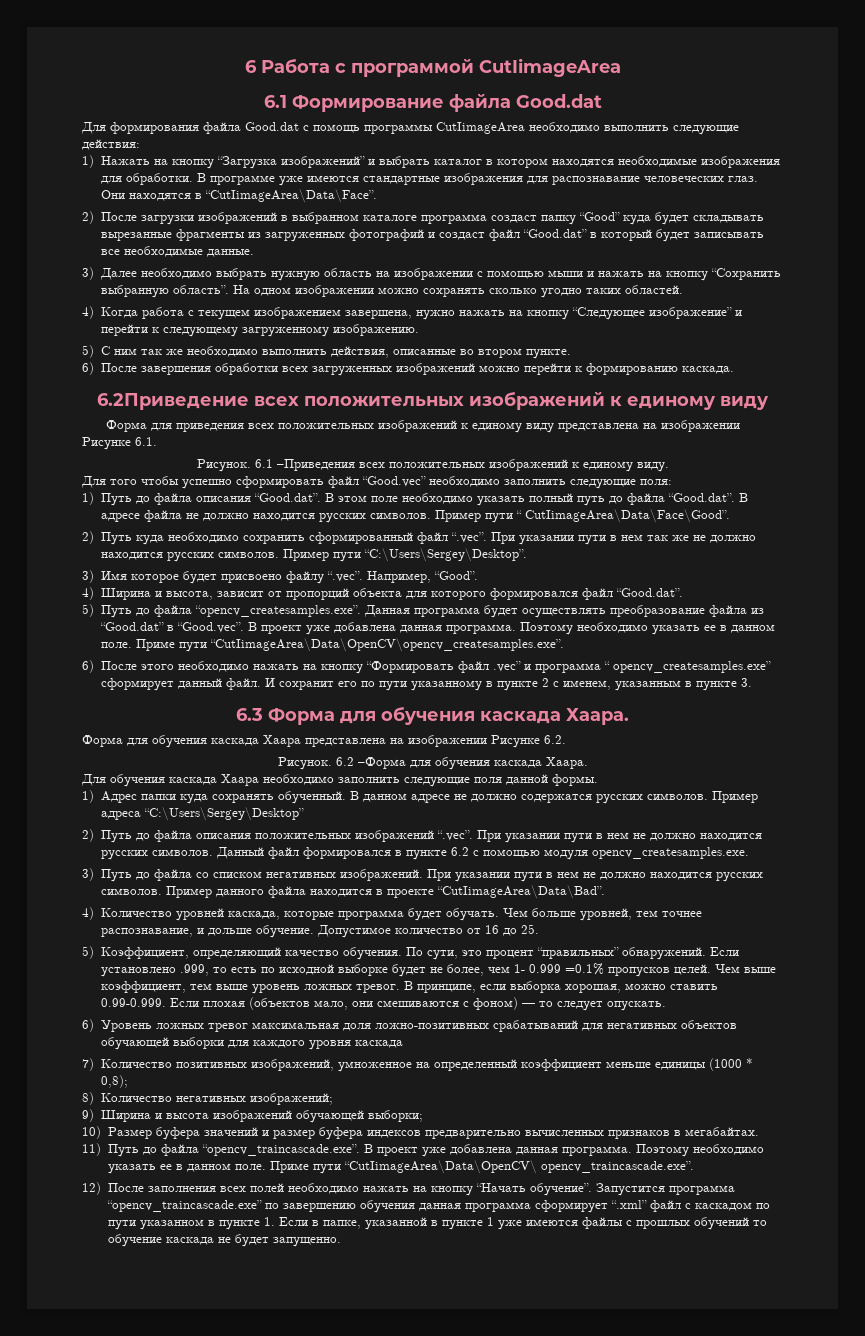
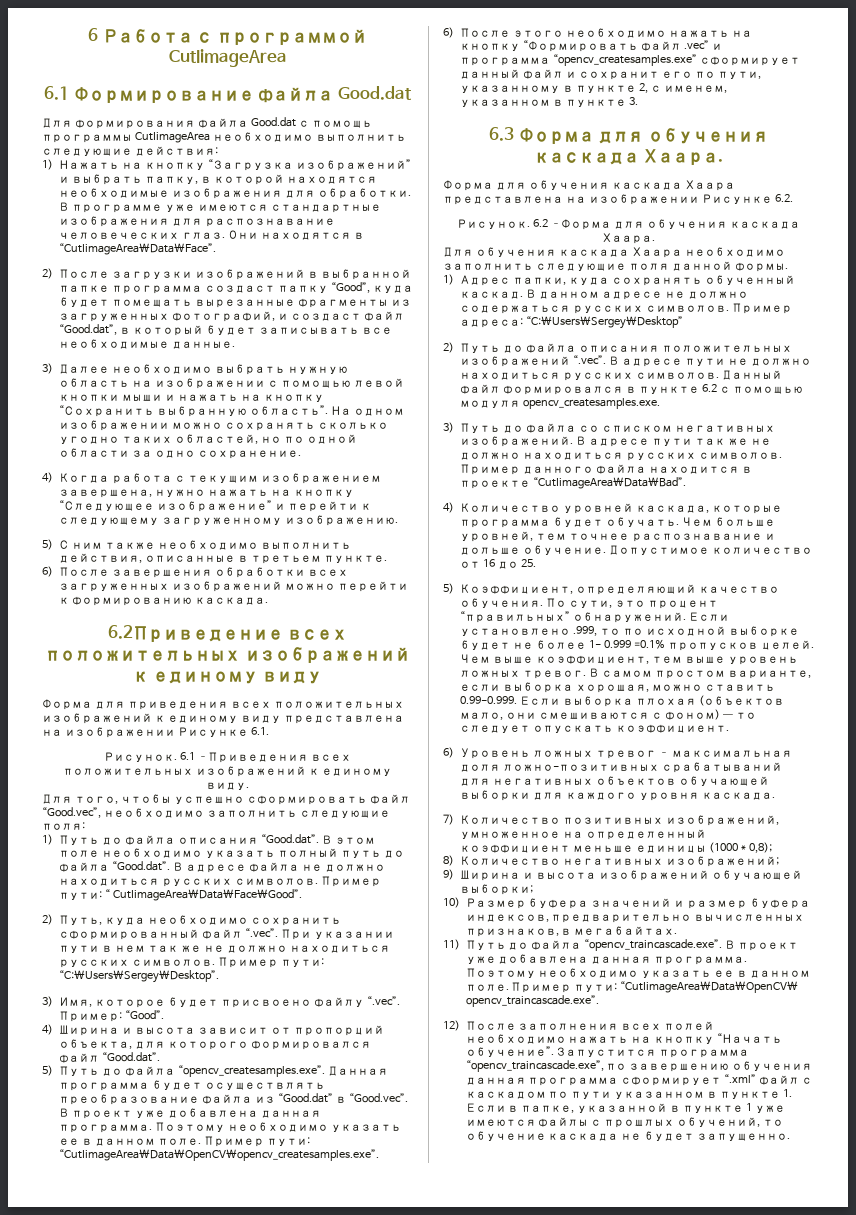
- 1) Нажать на кнопку “Загрузка изображений” и выбрать каталог в котором находятся необходимые изображения для обработки.
+ 1) Нажать на кнопку “Загрузка изображений” и выбрать папку, в которой находятся необходимые изображения для обработки.
- 2) После загрузки изображений в выбранном каталоге программа создаст папку “Good” куда будет складывать вырезанные фрагменты из загруженных фотографий и создаст файл “Good.dat” в который будет записывать все необходимые данные.
+ 2) После загрузки изображений в выбранной папке программа создаст папку “Good”, куда будет помещать вырезанные фрагменты из загруженных фотографий, и создаст файл “Good.dat”, в который будет записывать все необходимые данные.
- 3) Далее необходимо выбрать нужную область на изображении с помощью мыши и нажать на кнопку “Сохранить выбранную область”.
+ 3) Далее необходимо выбрать нужную область на изображении с помощью левой кнопки мыши и нажать на кнопку “Сохранить выбранную область”.
- На одном изображении можно сохранять сколько угодно таких областей.
+ На одном изображении можно сохранять сколько угодно таких областей, но по одной области за одно сохранение.
- 4) Когда работа с текущем изображением завершена, нужно нажать на кнопку “Следующее изображение” и перейти к следующему загруженному изображению.
+ 4) Когда работа с текущим изображением завершена, нужно нажать на кнопку “Следующее изображение” и перейти к следующему загруженному изображению.
- 5) С ним так же необходимо выполнить действия, описанные во втором пункте.
+ 5) С ним также необходимо выполнить действия, описанные в третьем пункте.
- Для того чтобы успешно сформировать файл “Good.vec” необходимо заполнить следующие поля:
+ Для того, чтобы успешно сформировать файл “Good.vec”, необходимо заполнить следующие поля:
- 1) Путь до файла описания “Good.dat”. В этом поле необходимо указать полный путь до файла “Good.dat”. В адресе файла не должно находится русских символов. Пример пути “ CutIimageArea\Data\Face\Good”.
+ 1) Путь до файла описания “Good.dat”. В этом поле необходимо указать полный путь до файла “Good.dat”. В адресе файла не должно находиться русских символов. Пример пути: “ CutIimageArea\Data\Face\Good”.
- 2) Путь куда необходимо сохранить сформированный файл “.vec”. При указании пути в нем так же не должно находится русских символов. Пример пути “C:\Users\Sergey\Desktop”.
+ 2) Путь, куда необходимо сохранить сформированный файл “.vec”. При указании пути в нем так же не должно находиться русских символов. Пример пути: “C:\Users\Sergey\Desktop”.
- 3) Имя которое будет присвоено файлу “.vec”. Например, “Good”.
+ 3) Имя, которое будет присвоено файлу “.vec”. Пример: “Good”.
- 4) Ширина и высота, зависит от пропорций объекта для которого формировался файл “Good.dat”.
+ 4) Ширина и высота зависит от пропорций объекта, для которого формировался файл “Good.dat”.
- Приме пути “CutIimageArea\Data\OpenCV\opencv_createsamples.exe”.
+ Пример пути: “CutIimageArea\Data\OpenCV\opencv_createsamples.exe”.
- 6) После этого необходимо нажать на кнопку “Формировать файл .vec” и программа “ opencv_createsamples.exe” сформирует данный файл. И сохранит его по пути указанному в пункте 2 с именем, указанным в пункте 3.
+ 6) После этого необходимо нажать на кнопку “Формировать файл .vec” и программа “opencv_createsamples.exe” сформирует данный файл и сохранит его по пути, указанному в пункте 2, с именем, указанном в пункте 3.
- 1) Адрес папки куда сохранять обученный.
+ 1) Адрес папки, куда сохранять обученный каскад.
- В данном адресе не должно содержатся русских символов. Пример адреса “C:\Users\Sergey\Desktop”
+ В данном адресе не должно содержаться русских символов. Пример адреса: “C:\Users\Sergey\Desktop”
- 2) Путь до файла описания положительных изображений “.vec”. При указании пути в нем не должно находится русских символов.
+ 2) Путь до файла описания положительных изображений “.vec”. В адресе пути не должно находиться русских символов.
- 3) Путь до файла со списком негативных изображений. При указании пути в нем не должно находится русских символов.
+ 3) Путь до файла со списком негативных изображений. В адресе пути так же не должно находиться русских символов.
- Чем больше уровней, тем точнее распознавание, и дольше обучение.
+ Чем больше уровней, тем точнее распознавание и дольше обучение.
- Если установлено .999, то есть по исходной выборке будет не более, чем 1- 0.999 =0.1% пропусков целей.
+ Если установлено .999, то по исходной выборке будет не более 1- 0.999 =0.1% пропусков целей.
- В принципе, если выборка хорошая, можно ставить 0.99-0.999. Если плохая (объектов мало, они смешиваются с фоном) — то следует опускать.
+ В самом простом варианте, если выборка хорошая, можно ставить 0.99-0.999. Если выборка плохая (объектов мало, они смешиваются с фоном) — то следует опускать коэффициент.
- 6) Уровень ложных тревог максимальная доля ложно-позитивных срабатываний для негативных объектов обучающей выборки для каждого уровня каскада
+ 6) Уровень ложных тревог – максимальная доля ложно-позитивных срабатываний для негативных объектов обучающей выборки для каждого уровня каскада.
- 10) Размер буфера значений и размер буфера индексов предварительно вычисленных признаков в мегабайтах.
+ 10) Размер буфера значений и размер буфера индексов, предварительно вычисленных признаков, в мегабайтах.
- Приме пути “CutIimageArea\Data\OpenCV\ opencv_traincascade.exe”.
+ Пример пути: “CutIimageArea\Data\OpenCV\ opencv_traincascade.exe”.
- Запустится программа “opencv_traincascade.exe” по завершению обучения данная программа сформирует “.xml” файл с каскадом по пути указанном в пункте 1. Если в папке, указанной в пункте 1 уже имеются файлы с прошлых обучений то обучение каскада не будет запущенно.
+ Запустится программа “opencv_traincascade.exe”, по завершению обучения данная программа сформирует “.xml” файл с каскадом по пути указанном в пункте 1. Если в папке, указанной в пункте 1 уже имеются файлы с прошлых обучений, то обучение каскада не будет запущенно.

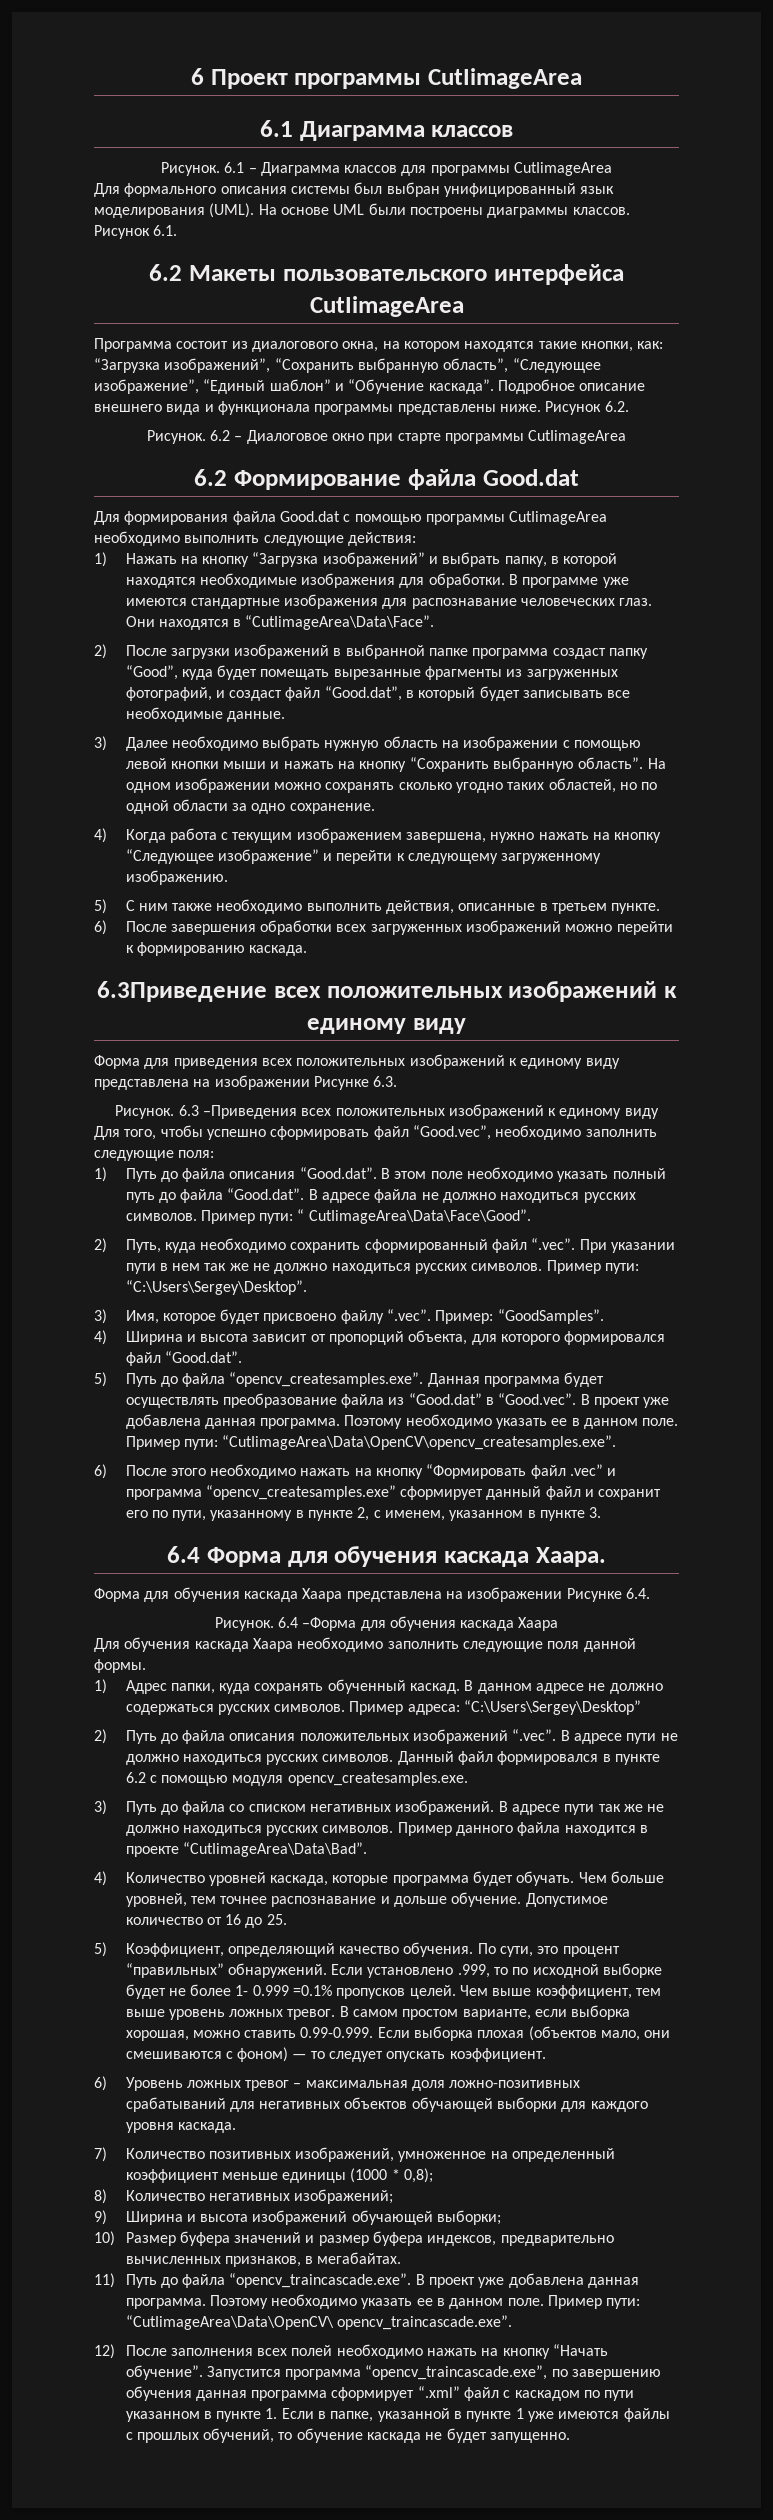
- 6 Работа с программой CutIimageArea
+ 6 Проект программы CutIimageArea
- 6.1 Формирование файла Good.dat
+ 6.1 Диаграмма классов
+ Рисунок. 6.1 – Диаграмма классов для программы CutIimageArea
+ Для формального описания системы был выбран унифицированный язык моделирования (UML). На основе UML были построены диаграммы классов. Рисунок 6.1.
+ 6.2 Макеты пользовательского интерфейса CutIimageArea
+ Программа состоит из диалогового окна, на котором находятся такие кнопки, как: “Загрузка изображений”, “Сохранить выбранную область”, “Следующее изображение”, “Единый шаблон” и “Обучение каскада”. Подробное описание внешнего вида и функционала программы представлены ниже. Рисунок 6.2.
+ Рисунок. 6.2 – Диалоговое окно при старте программы CutIimageArea
+ 6.2 Формирование файла Good.dat
- Для формирования файла Good.dat с помощь программы CutIimageArea необходимо выполнить следующие действия:
+ Для формирования файла Good.dat с помощью программы CutIimageArea необходимо выполнить следующие действия:
- 6.2Приведение всех положительных изображений к единому виду
+ 6.3Приведение всех положительных изображений к единому виду
- Форма для приведения всех положительных изображений к единому виду представлена на изображении Рисунке 6.1.
- Рисунок. 6.1 –Приведения всех положительных изображений к единому виду.
+ Форма для приведения всех положительных изображений к единому виду представлена на изображении Рисунке 6.3.
+ Рисунок. 6.3 –Приведения всех положительных изображений к единому виду
- 3) Имя, которое будет присвоено файлу “.vec”. Пример: “Good”.
+ 3) Имя, которое будет присвоено файлу “.vec”. Пример: “GoodSamples”.
- 6.3 Форма для обучения каскада Хаара.
+ 6.4 Форма для обучения каскада Хаара.
- Форма для обучения каскада Хаара представлена на изображении Рисунке 6.2.
- Рисунок. 6.2 –Форма для обучения каскада Хаара.
+ Форма для обучения каскада Хаара представлена на изображении Рисунке 6.4.
+ Рисунок. 6.4 –Форма для обучения каскада Хаара

